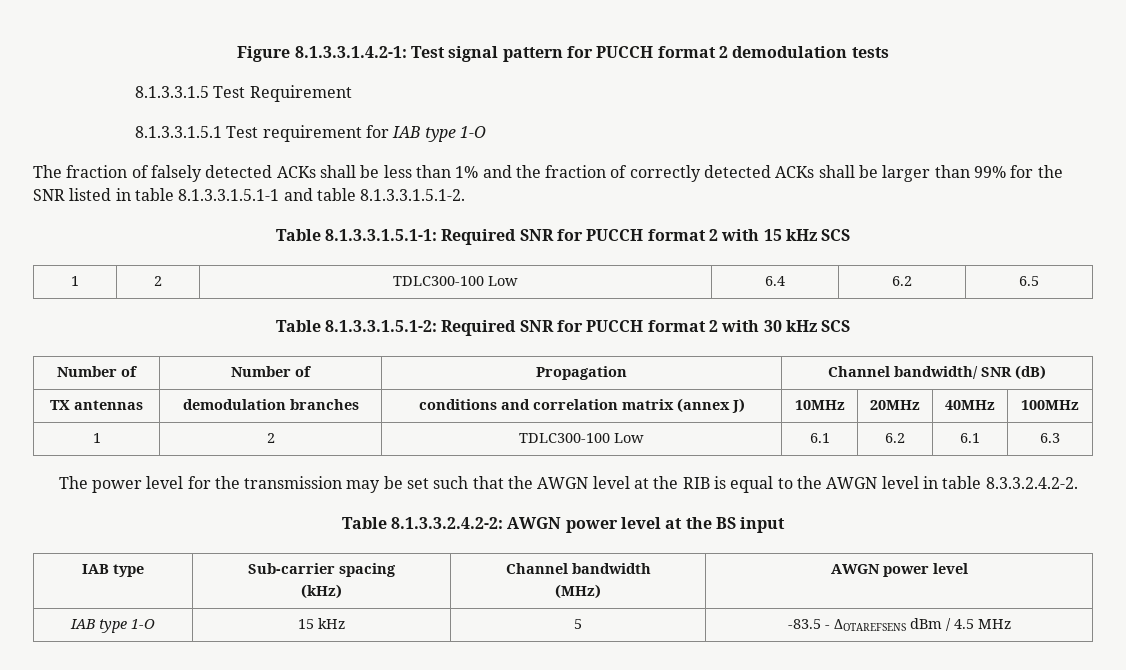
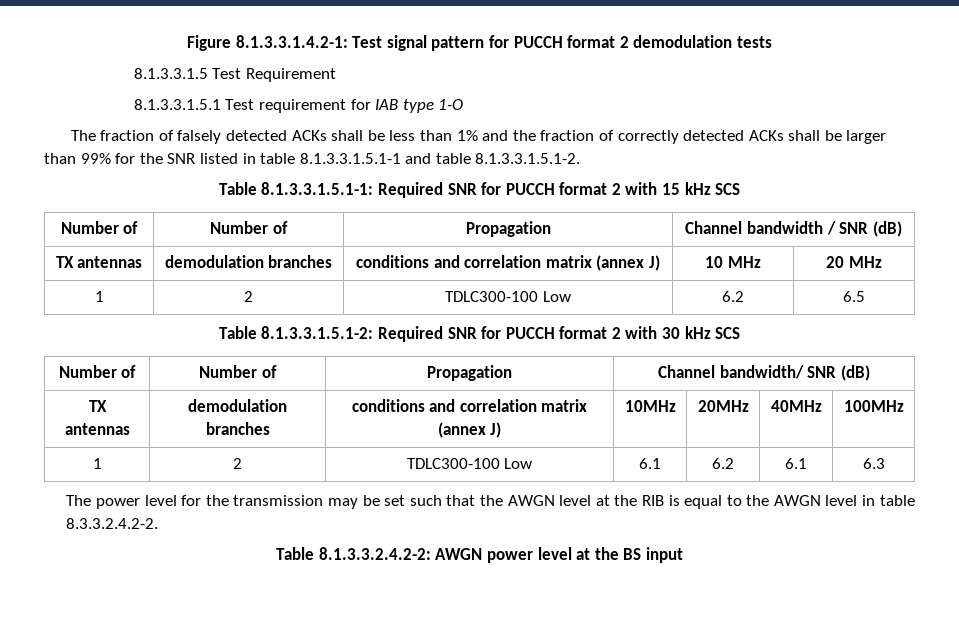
- 1 | 2 | TDLC300-100 Low | 6.4 | 6.2 | 6.5
+ Number of | Number of | Propagation | Channel bandwidth / SNR (dB)
+ TX antennas | demodulation branches | conditions and correlation matrix (annex J) | 10 MHz | 20 MHz
+ 1 | 2 | TDLC300-100 Low | 6.2 | 6.5
- IAB type | Sub-carrier spacing
- (kHz) | Channel bandwidth
- (MHz) | AWGN power level
- IAB type 1-O | 15 kHz | 5 | -83.5 - ΔOTAREFSENS dBm / 4.5 MHz

